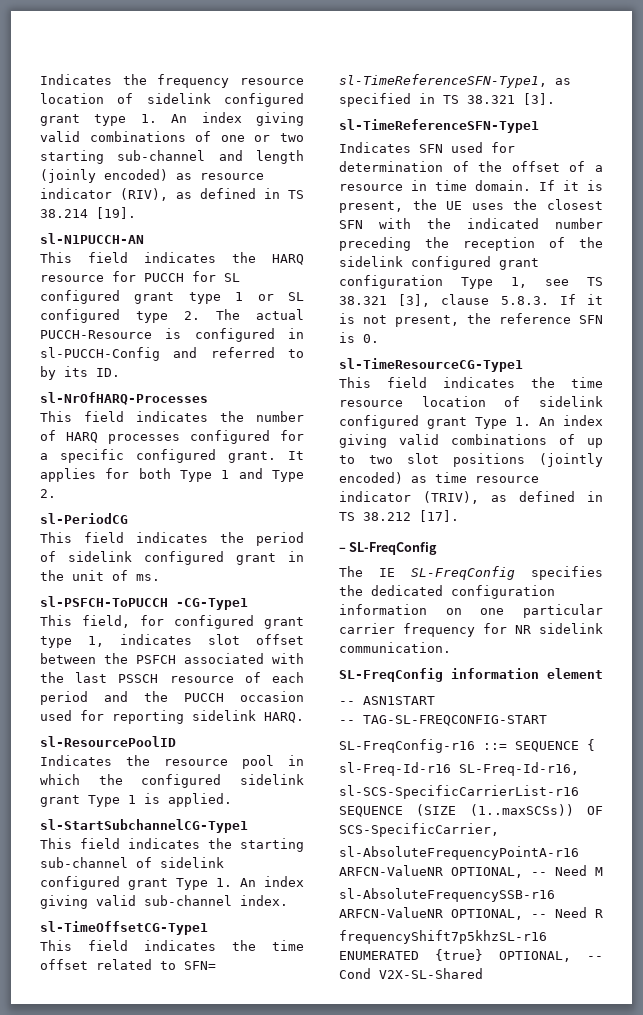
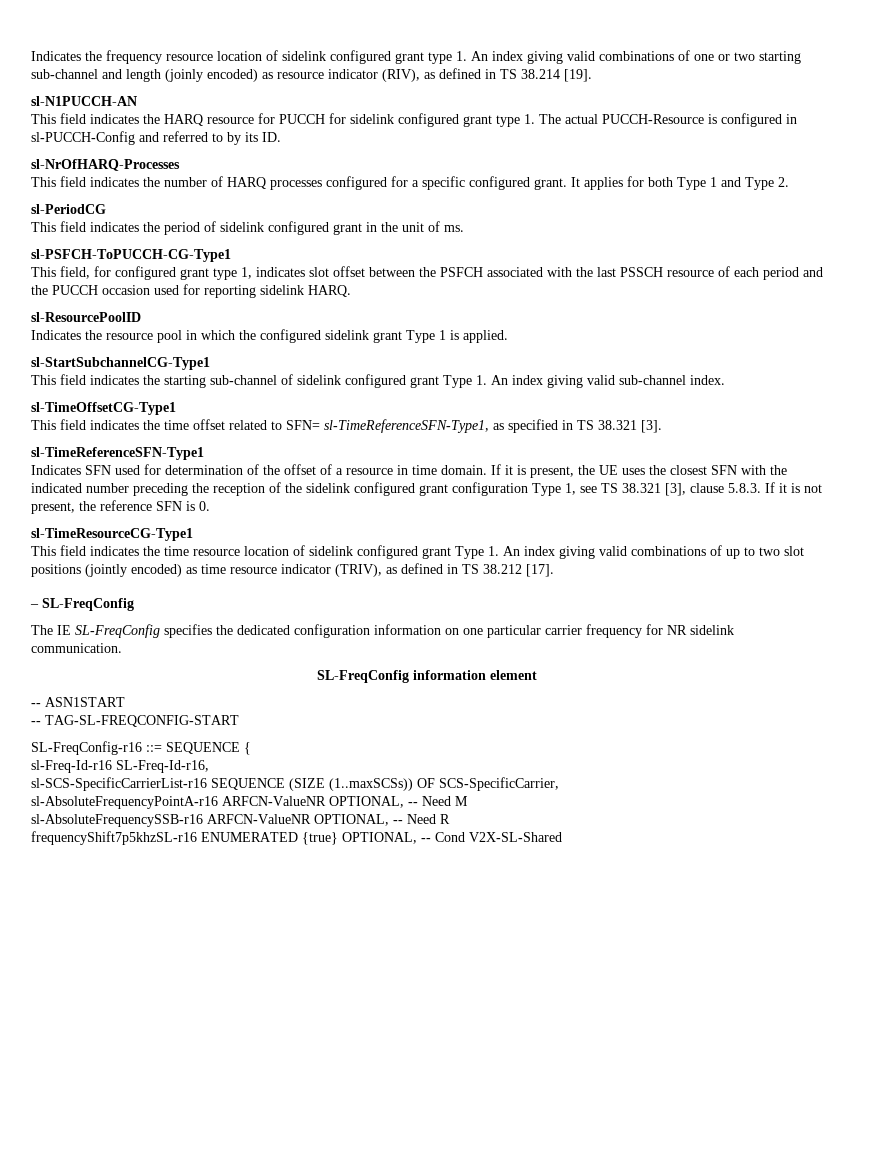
- This field indicates the HARQ resource for PUCCH for SL configured grant type 1 or SL configured type 2. The actual PUCCH-Resource is configured in sl-PUCCH-Config and referred to by its ID.
+ This field indicates the HARQ resource for PUCCH for sidelink configured grant type 1. The actual PUCCH-Resource is configured in sl-PUCCH-Config and referred to by its ID.
- sl-PSFCH-ToPUCCH -CG-Type1
+ sl-PSFCH-ToPUCCH-CG-Type1

